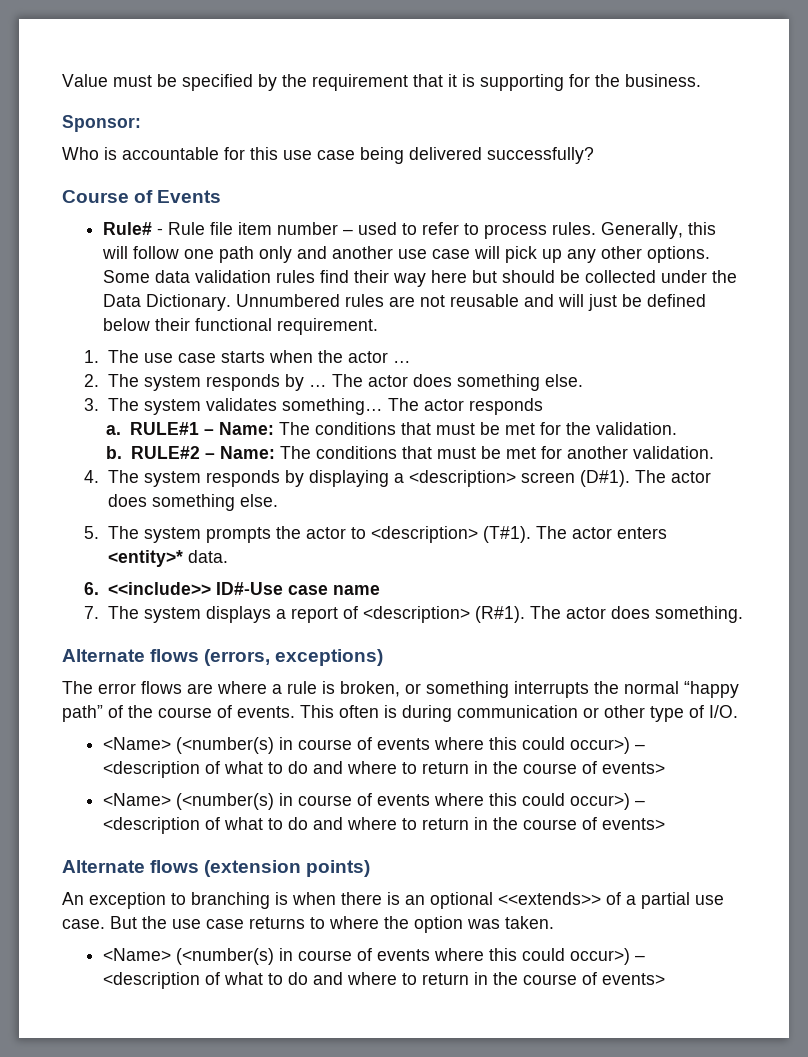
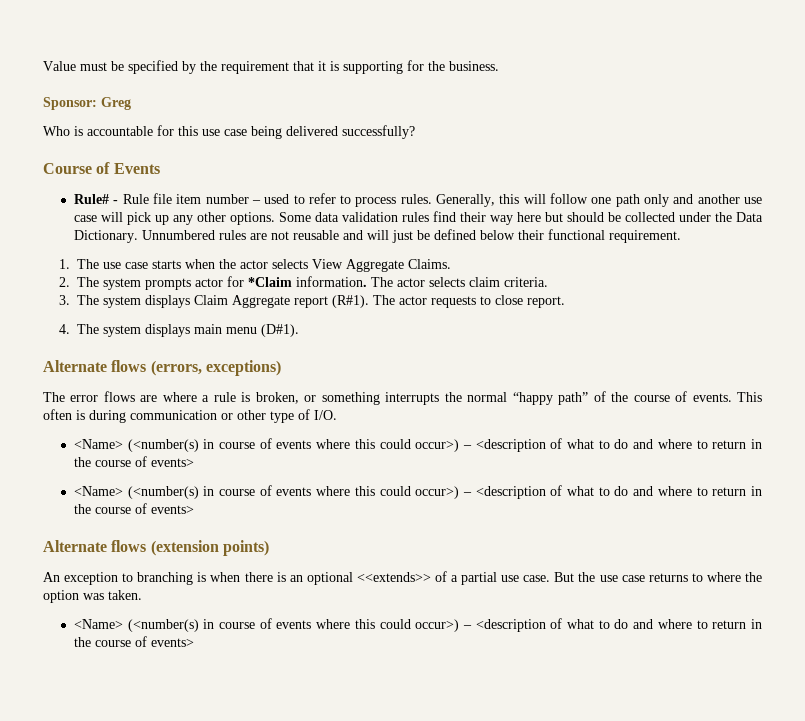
- Sponsor:
+ Sponsor: Greg
- 1. The use case starts when the actor …
- 2. The system responds by … The actor does something else.
- 3. The system validates something… The actor responds
- a. RULE#1 – Name: The conditions that must be met for the validation.
- b. RULE#2 – Name: The conditions that must be met for another validation.
- 4. The system responds by displaying a <description> screen (D#1). The actor does something else.
- 5. The system prompts the actor to <description> (T#1). The actor enters <entity>* data.
- 6. <<include>> ID#-Use case name
- 7. The system displays a report of <description> (R#1). The actor does something.
+ 1. The use case starts when the actor selects View Aggregate Claims.
+ 2. The system prompts actor for *Claim information. The actor selects claim criteria.
+ 3. The system displays Claim Aggregate report (R#1). The actor requests to close report.
+ 4. The system displays main menu (D#1).

